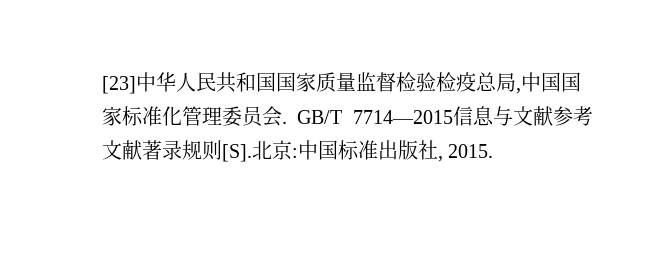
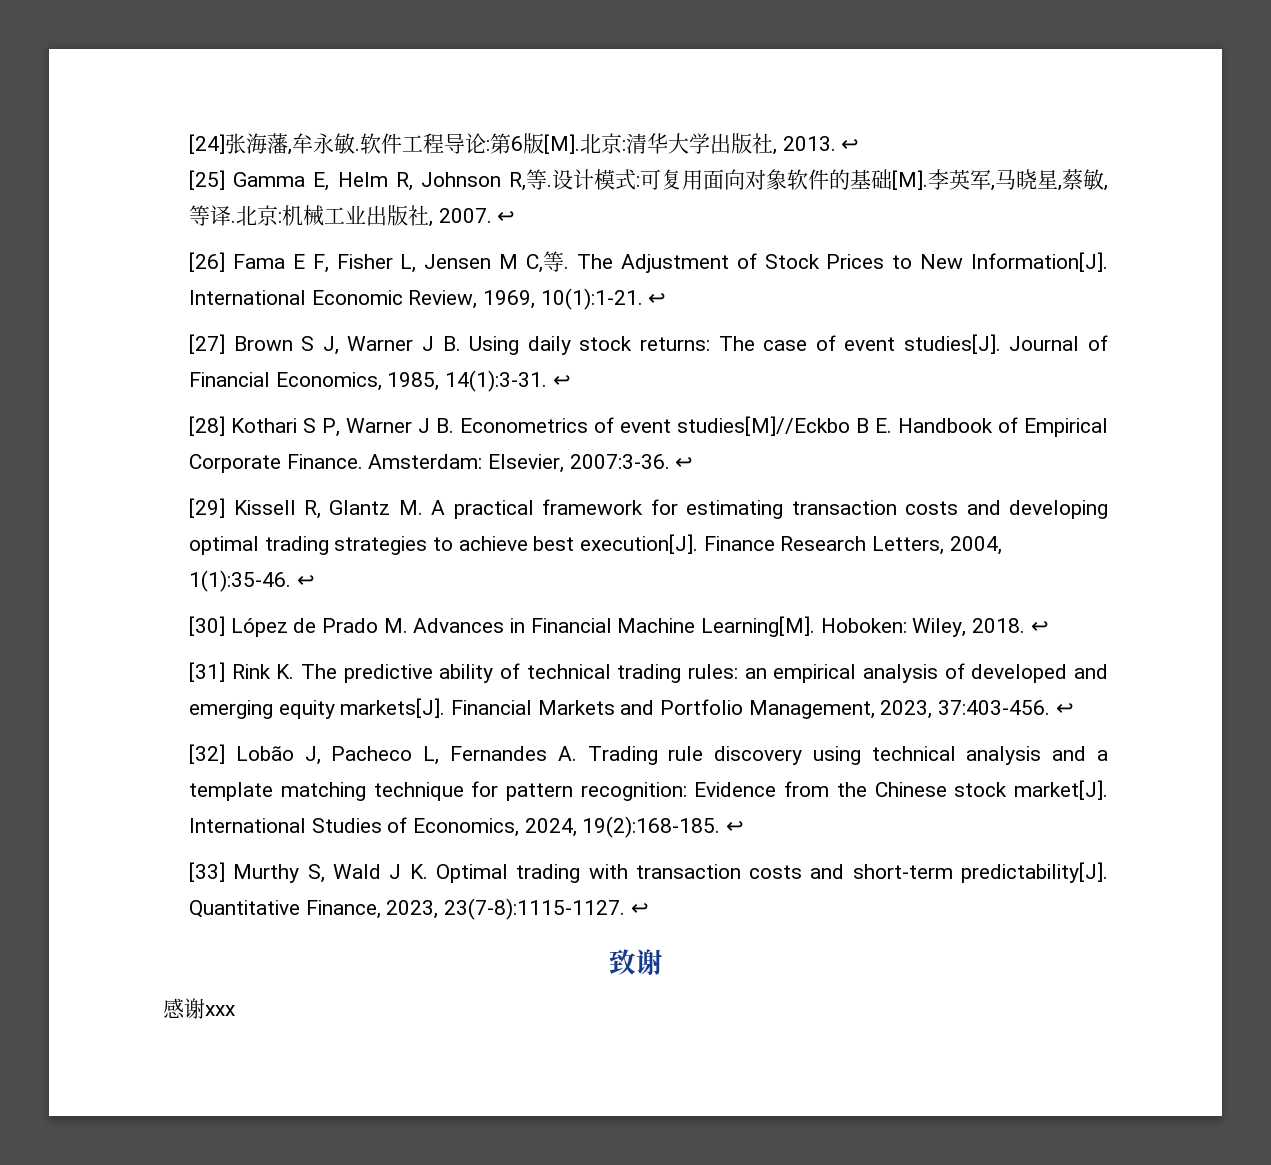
- [23]中华人民共和国国家质量监督检验检疫总局,中国国家标准化管理委员会. GB/T 7714—2015信息与文献参考文献著录规则[S].北京:中国标准出版社, 2015.
+ [24]张海藩,牟永敏.软件工程导论:第6版[M].北京:清华大学出版社, 2013. ↩
+ [25] Gamma E, Helm R, Johnson R,等.设计模式:可复用面向对象软件的基础[M].李英军,马晓星,蔡敏,等译.北京:机械工业出版社, 2007. ↩
+ [26] Fama E F, Fisher L, Jensen M C,等. The Adjustment of Stock Prices to New Information[J]. International Economic Review, 1969, 10(1):1-21. ↩
+ [27] Brown S J, Warner J B. Using daily stock returns: The case of event studies[J]. Journal of Financial Economics, 1985, 14(1):3-31. ↩
+ [28] Kothari S P, Warner J B. Econometrics of event studies[M]//Eckbo B E. Handbook of Empirical Corporate Finance. Amsterdam: Elsevier, 2007:3-36. ↩
+ [29] Kissell R, Glantz M. A practical framework for estimating transaction costs and developing optimal trading strategies to achieve best execution[J]. Finance Research Letters, 2004, 1(1):35-46. ↩
+ [30] López de Prado M. Advances in Financial Machine Learning[M]. Hoboken: Wiley, 2018. ↩
+ [31] Rink K. The predictive ability of technical trading rules: an empirical analysis of developed and emerging equity markets[J]. Financial Markets and Portfolio Management, 2023, 37:403-456. ↩
+ [32] Lobão J, Pacheco L, Fernandes A. Trading rule discovery using technical analysis and a template matching technique for pattern recognition: Evidence from the Chinese stock market[J]. International Studies of Economics, 2024, 19(2):168-185. ↩
+ [33] Murthy S, Wald J K. Optimal trading with transaction costs and short-term predictability[J]. Quantitative Finance, 2023, 23(7-8):1115-1127. ↩
+ 致谢
+ 感谢xxx

